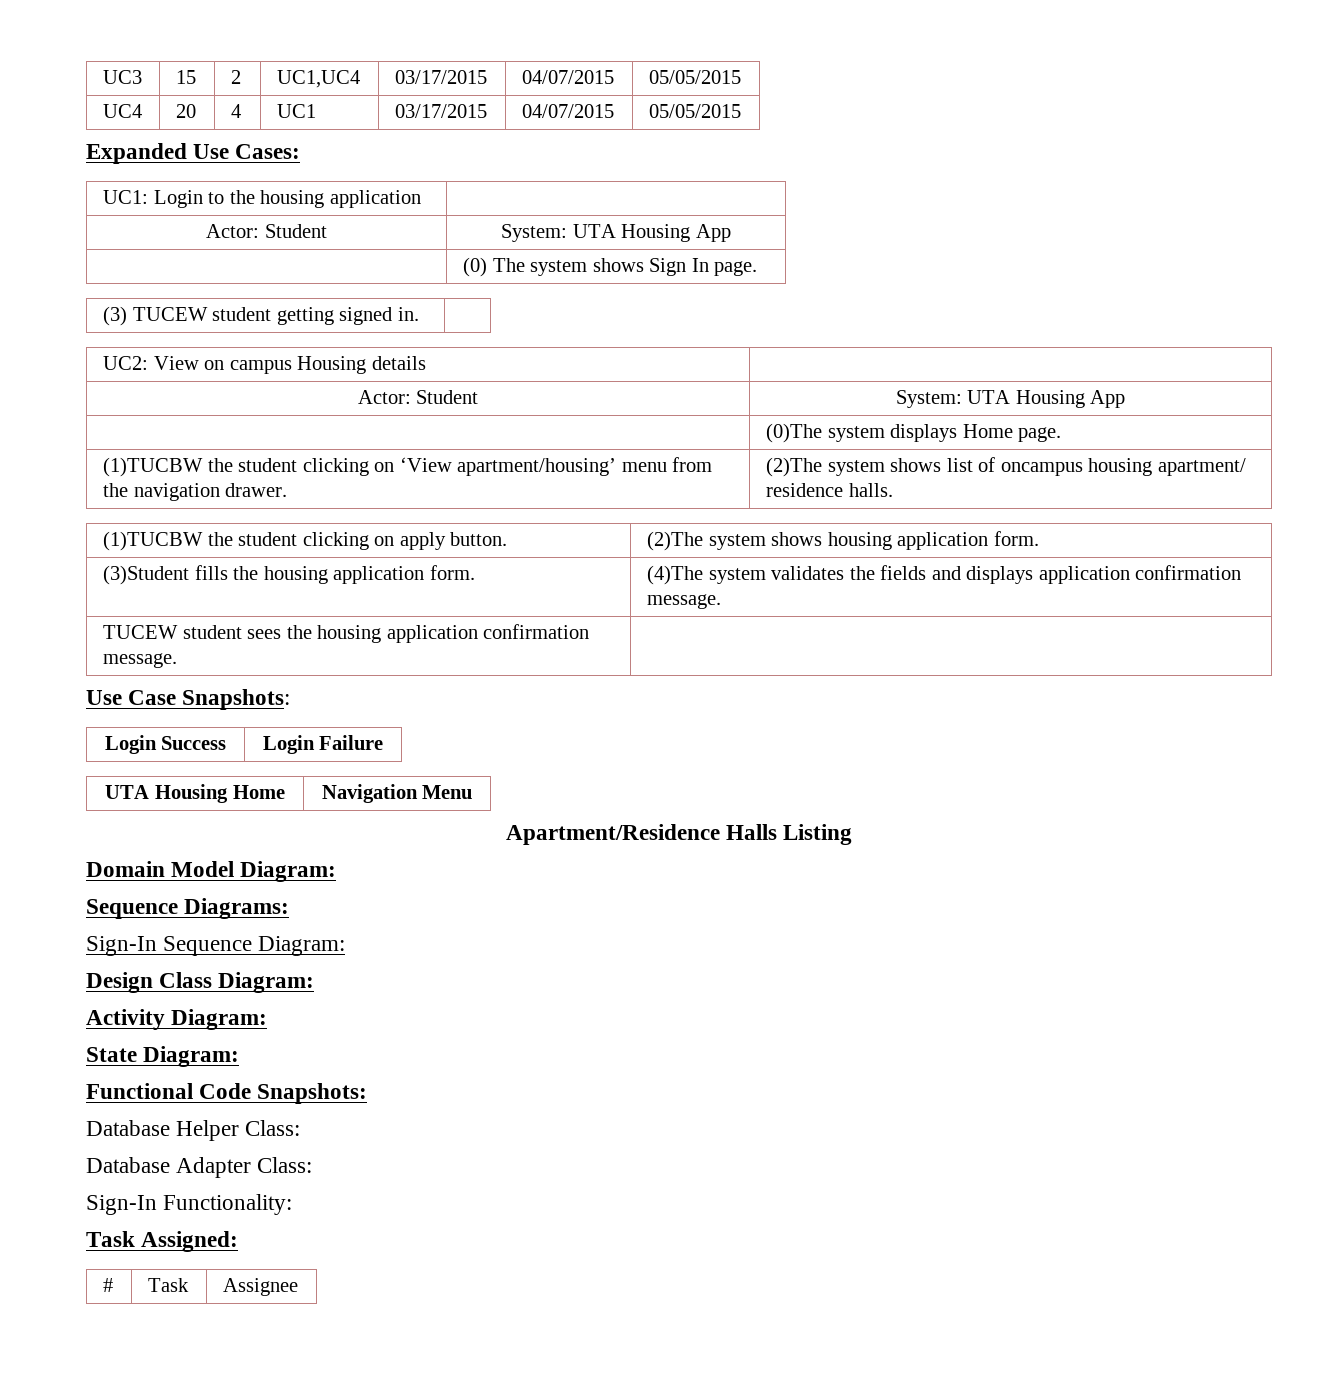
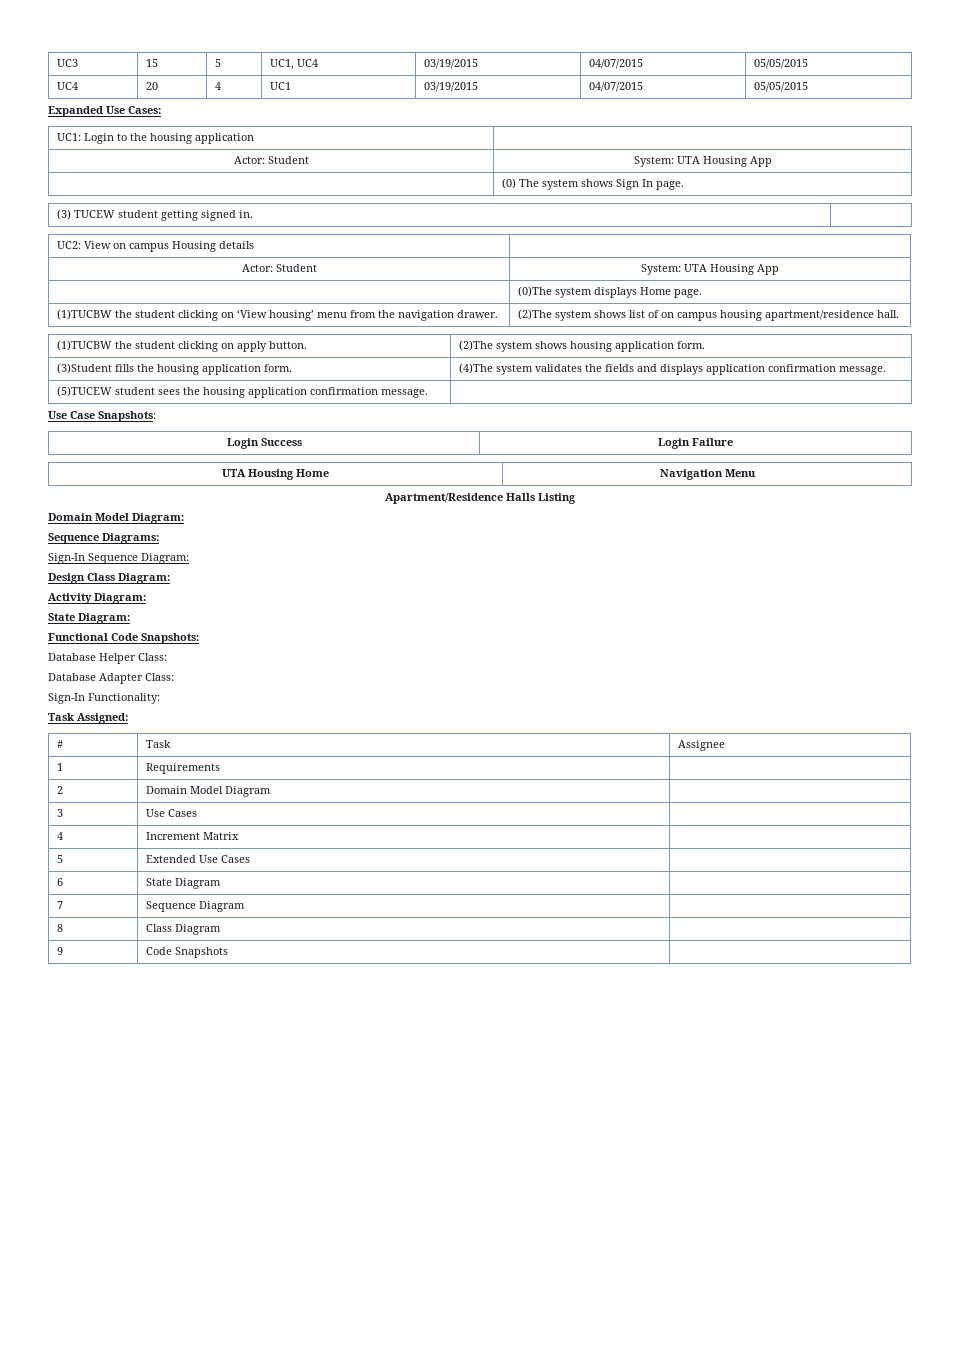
- UC3 | 15 | 2 | UC1,UC4 | 03/17/2015 | 04/07/2015 | 05/05/2015
+ UC3 | 15 | 5 | UC1, UC4 | 03/19/2015 | 04/07/2015 | 05/05/2015
- UC4 | 20 | 4 | UC1 | 03/17/2015 | 04/07/2015 | 05/05/2015
+ UC4 | 20 | 4 | UC1 | 03/19/2015 | 04/07/2015 | 05/05/2015
- (1)TUCBW the student clicking on ‘View apartment/housing’ menu from the navigation drawer. | (2)The system shows list of oncampus housing apartment/ residence halls.
+ (1)TUCBW the student clicking on ‘View housing’ menu from the navigation drawer. | (2)The system shows list of on campus housing apartment/residence hall.
- TUCEW student sees the housing application confirmation message. |
+ (5)TUCEW student sees the housing application confirmation message. |
+ 1 | Requirements |
+ 2 | Domain Model Diagram |
+ 3 | Use Cases |
+ 4 | Increment Matrix |
+ 5 | Extended Use Cases |
+ 6 | State Diagram |
+ 7 | Sequence Diagram |
+ 8 | Class Diagram |
+ 9 | Code Snapshots |

